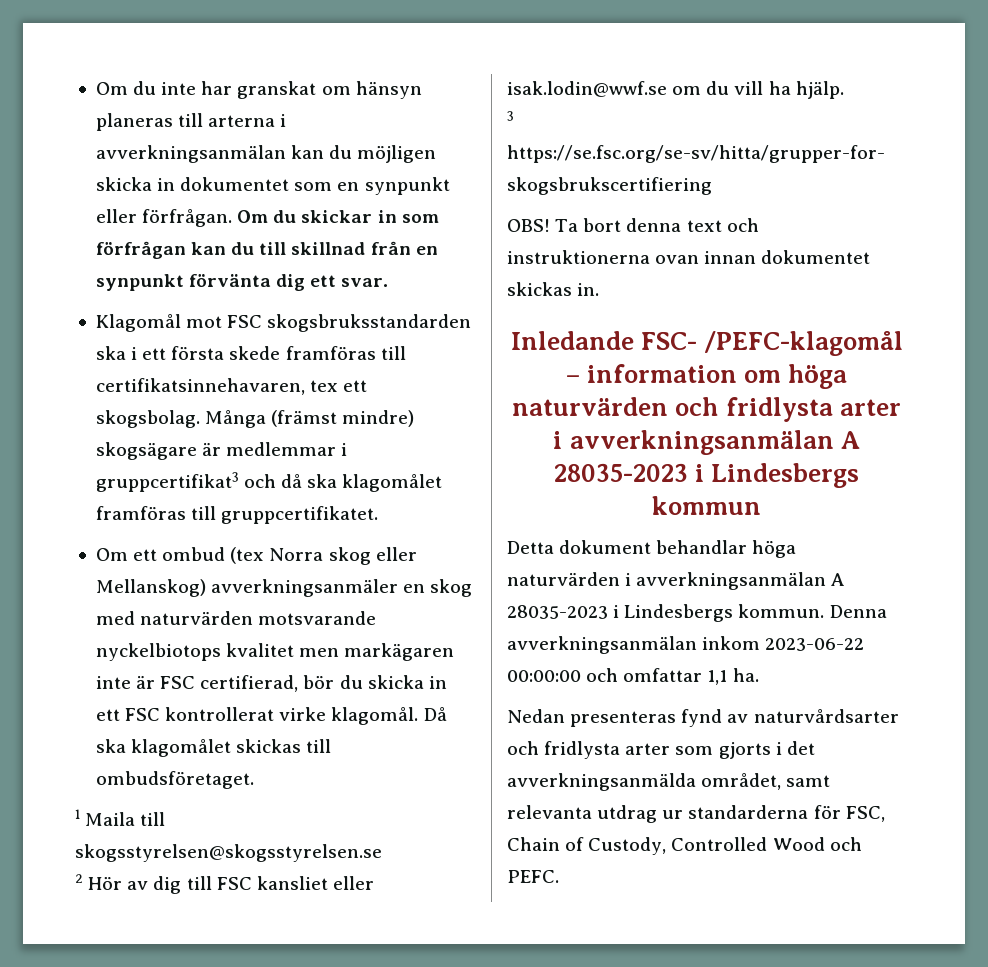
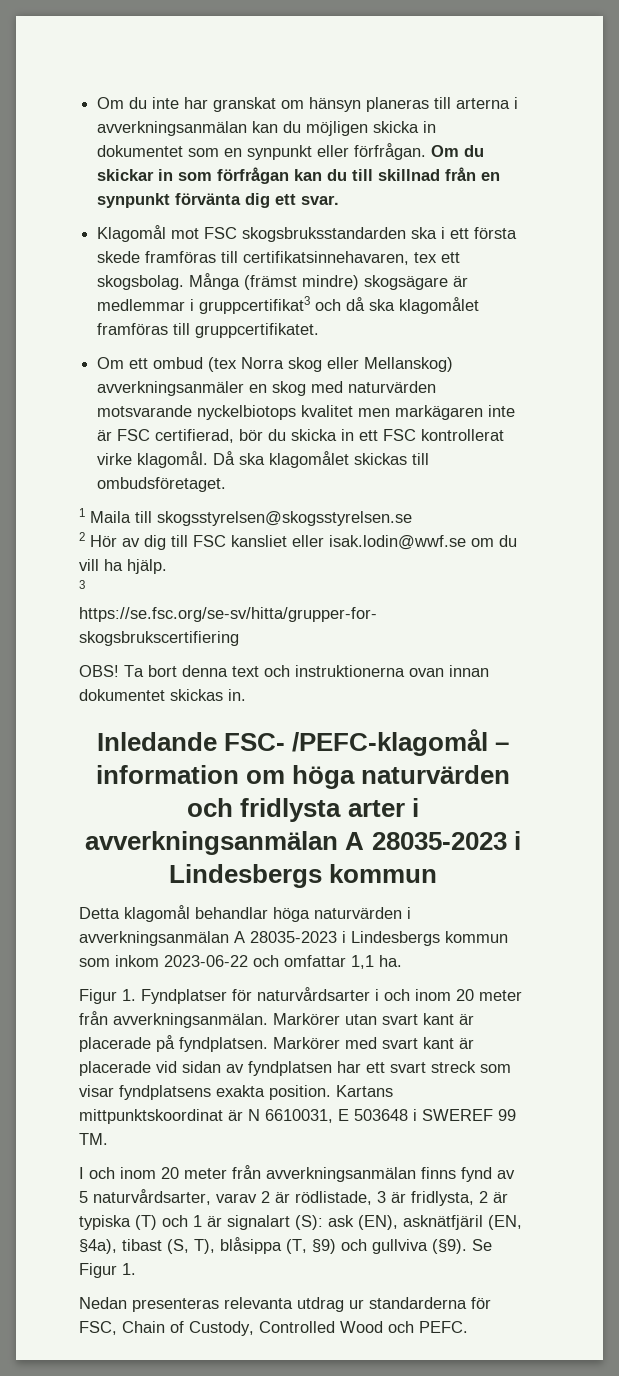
- Detta dokument behandlar höga naturvärden i avverkningsanmälan A 28035-2023 i Lindesbergs kommun. Denna avverkningsanmälan inkom 2023-06-22 00:00:00 och omfattar 1,1 ha.
+ Detta klagomål behandlar höga naturvärden i avverkningsanmälan A 28035-2023 i Lindesbergs kommun som inkom 2023-06-22 och omfattar 1,1 ha.
- Nedan presenteras fynd av naturvårdsarter och fridlysta arter som gjorts i det avverkningsanmälda området, samt relevanta utdrag ur standarderna för FSC, Chain of Custody, Controlled Wood och PEFC.
+ Figur 1. Fyndplatser för naturvårdsarter i och inom 20 meter från avverkningsanmälan. Markörer utan svart kant är placerade på fyndplatsen. Markörer med svart kant är placerade vid sidan av fyndplatsen har ett svart streck som visar fyndplatsens exakta position. Kartans mittpunktskoordinat är N 6610031, E 503648 i SWEREF 99 TM.
+ I och inom 20 meter från avverkningsanmälan finns fynd av 5 naturvårdsarter, varav 2 är rödlistade, 3 är fridlysta, 2 är typiska (T) och 1 är signalart (S): ask (EN), asknätfjäril (EN, §4a), tibast (S, T), blåsippa (T, §9) och gullviva (§9). Se Figur 1.
+ Nedan presenteras relevanta utdrag ur standarderna för FSC, Chain of Custody, Controlled Wood och PEFC.

